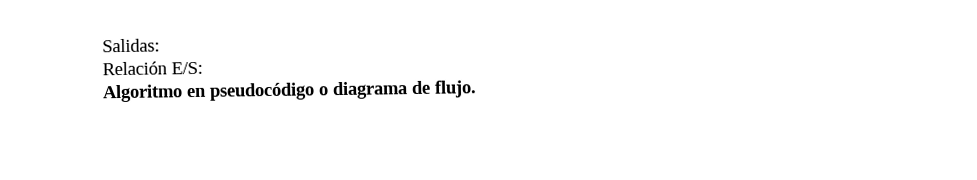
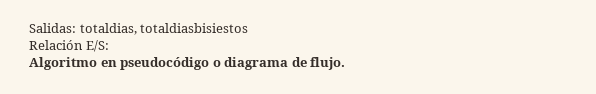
- Salidas:
+ Salidas: totaldias, totaldiasbisiestos

